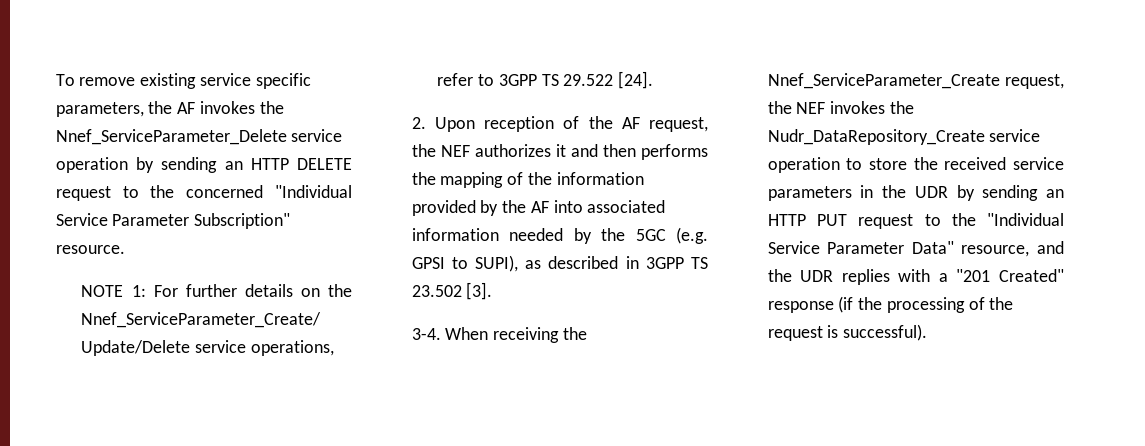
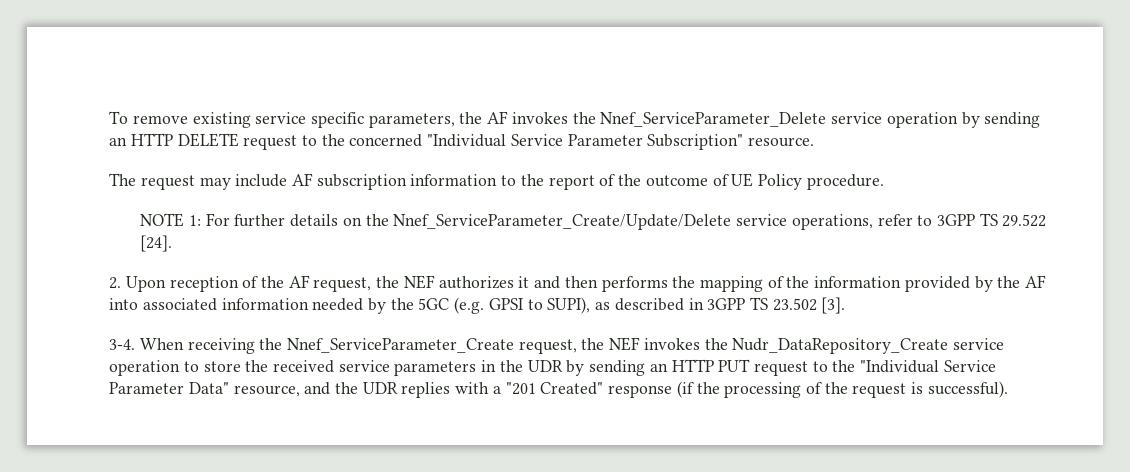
+ The request may include AF subscription information to the report of the outcome of UE Policy procedure.

